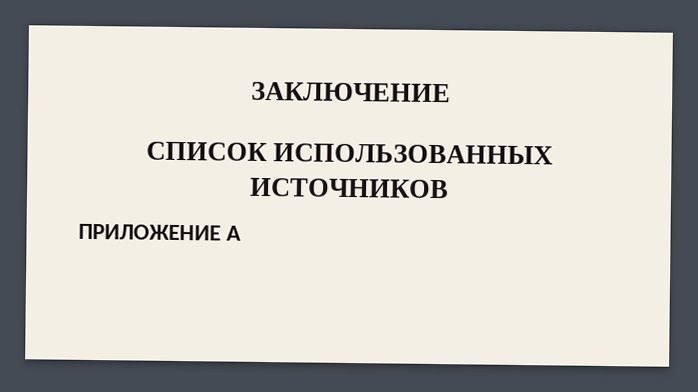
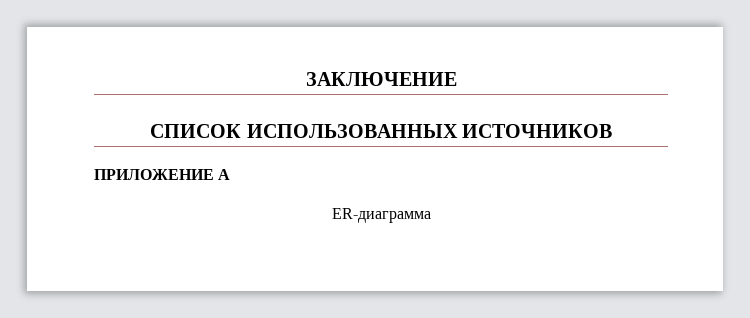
+ ER-диаграмма

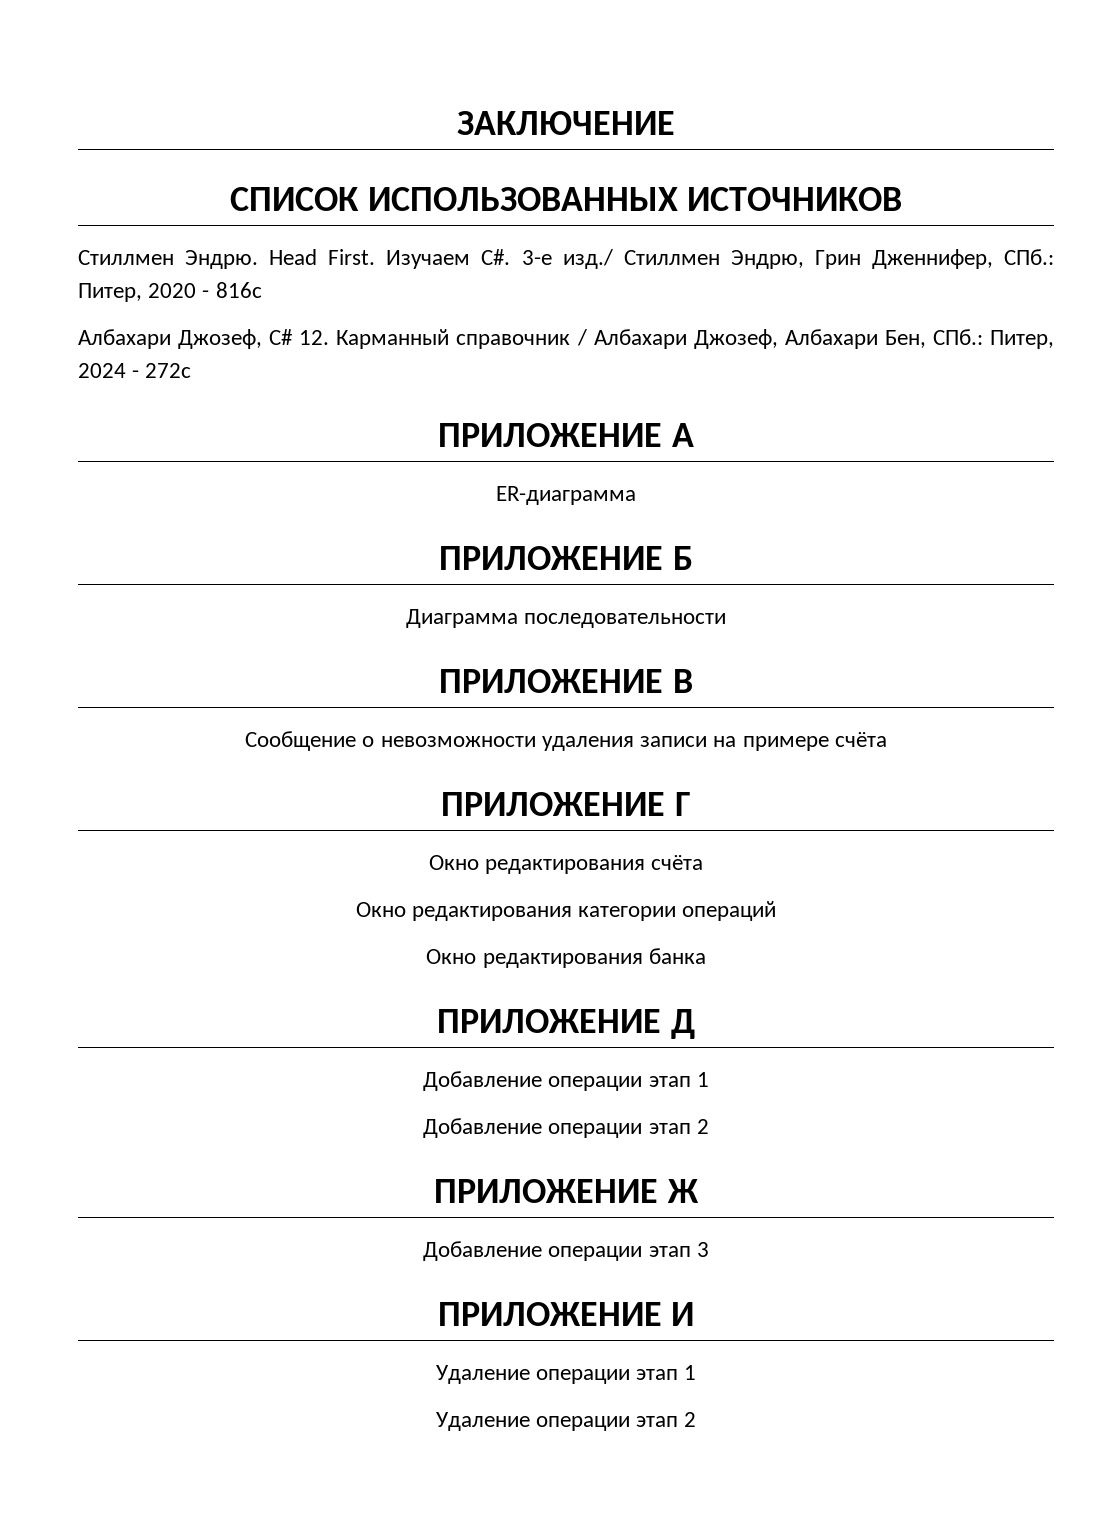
+ Стиллмен Эндрю. Head First. Изучаем C#. 3-е изд./ Стиллмен Эндрю, Грин Дженнифер, СПб.: Питер, 2020 - 816с
+ Албахари Джозеф, C# 12. Карманный справочник / Албахари Джозеф, Албахари Бен, СПб.: Питер, 2024 - 272с
  ПРИЛОЖЕНИЕ А
  ER-диаграмма
+ ПРИЛОЖЕНИЕ Б
+ Диаграмма последовательности
+ ПРИЛОЖЕНИЕ В
+ Сообщение о невозможности удаления записи на примере счёта
+ ПРИЛОЖЕНИЕ Г
+ Окно редактирования счёта
+ Окно редактирования категории операций
+ Окно редактирования банка
+ ПРИЛОЖЕНИЕ Д
+ Добавление операции этап 1
+ Добавление операции этап 2
+ ПРИЛОЖЕНИЕ Ж
+ Добавление операции этап 3
+ ПРИЛОЖЕНИЕ И
+ Удаление операции этап 1
+ Удаление операции этап 2

